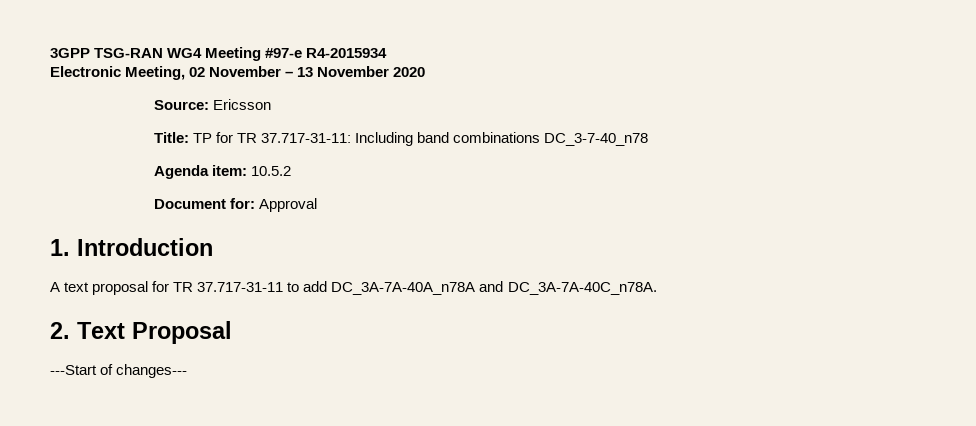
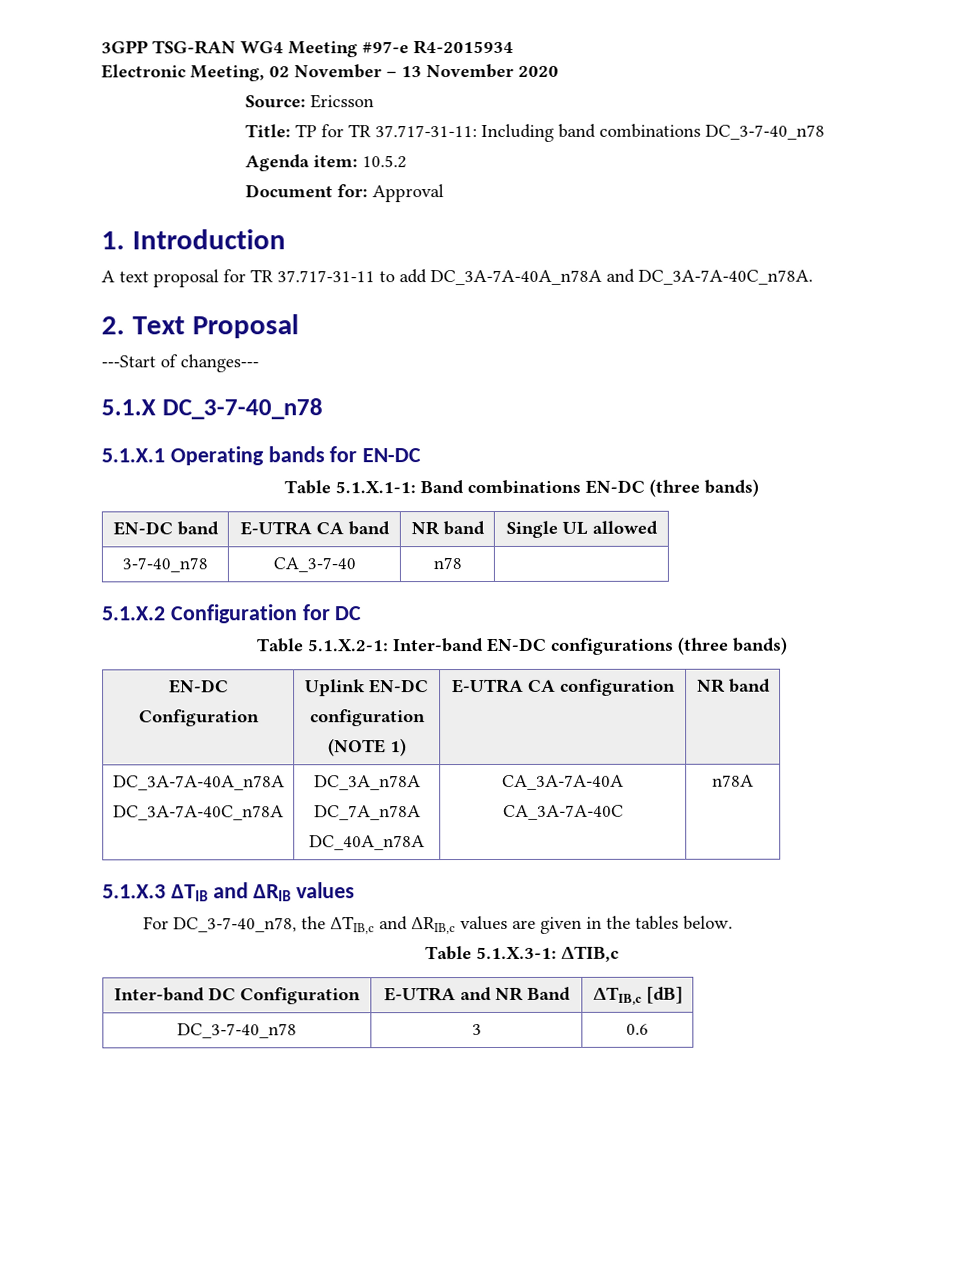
+ 5.1.X DC_3-7-40_n78
+ 5.1.X.1 Operating bands for EN-DC
+ Table 5.1.X.1-1: Band combinations EN-DC (three bands)
+ EN-DC band | E-UTRA CA band | NR band | Single UL allowed
+ 3-7-40_n78 | CA_3-7-40 | n78 |
+ 5.1.X.2 Configuration for DC
+ Table 5.1.X.2-1: Inter-band EN-DC configurations (three bands)
+ EN-DC
+ Configuration | Uplink EN-DC
+ configuration
+ (NOTE 1) | E-UTRA CA configuration | NR band
+ DC_3A-7A-40A_n78A
+ DC_3A-7A-40C_n78A | DC_3A_n78A
+ DC_7A_n78A
+ DC_40A_n78A | CA_3A-7A-40A
+ CA_3A-7A-40C | n78A
+ 5.1.X.3 ∆TIB and ∆RIB values
+ For DC_3-7-40_n78, the ΔTIB,c and ΔRIB,c values are given in the tables below.
+ Table 5.1.X.3-1: ΔTIB,c
+ Inter-band DC Configuration | E-UTRA and NR Band | ΔTIB,c [dB]
+ DC_3-7-40_n78 | 3 | 0.6

